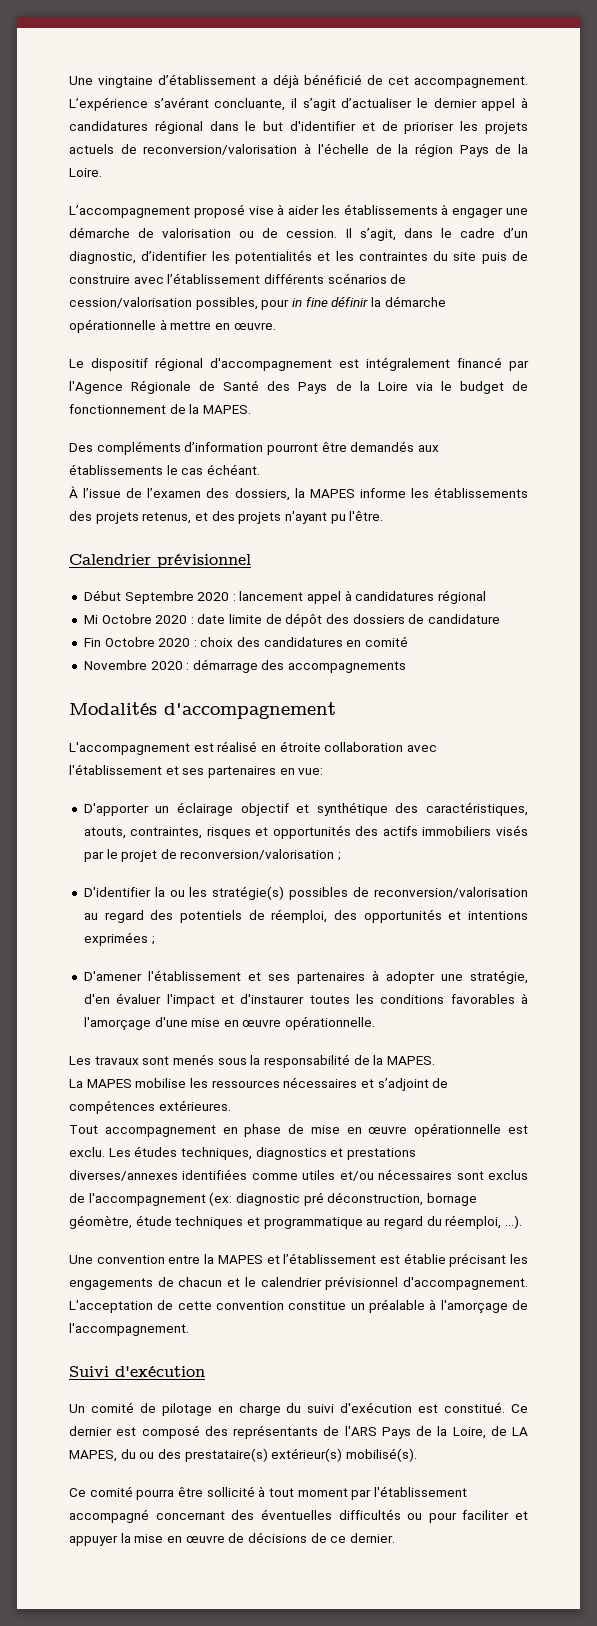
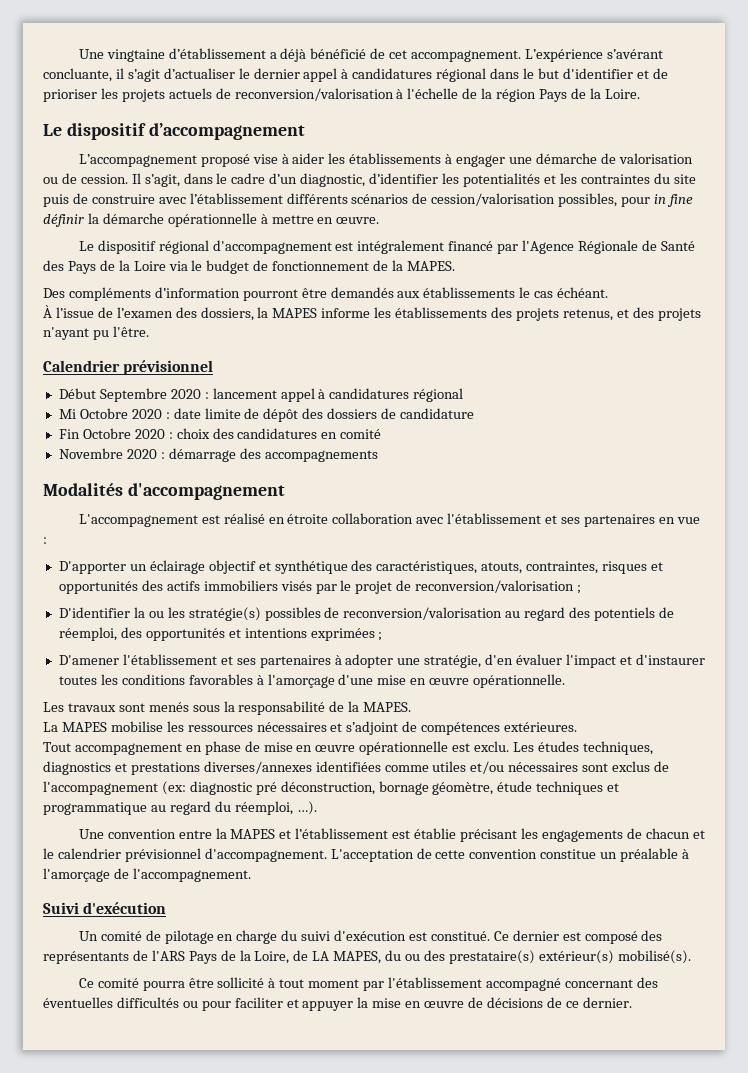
+ Le dispositif d’accompagnement
- L'accompagnement est réalisé en étroite collaboration avec l'établissement et ses partenaires en vue:
+ L'accompagnement est réalisé en étroite collaboration avec l'établissement et ses partenaires en vue :

